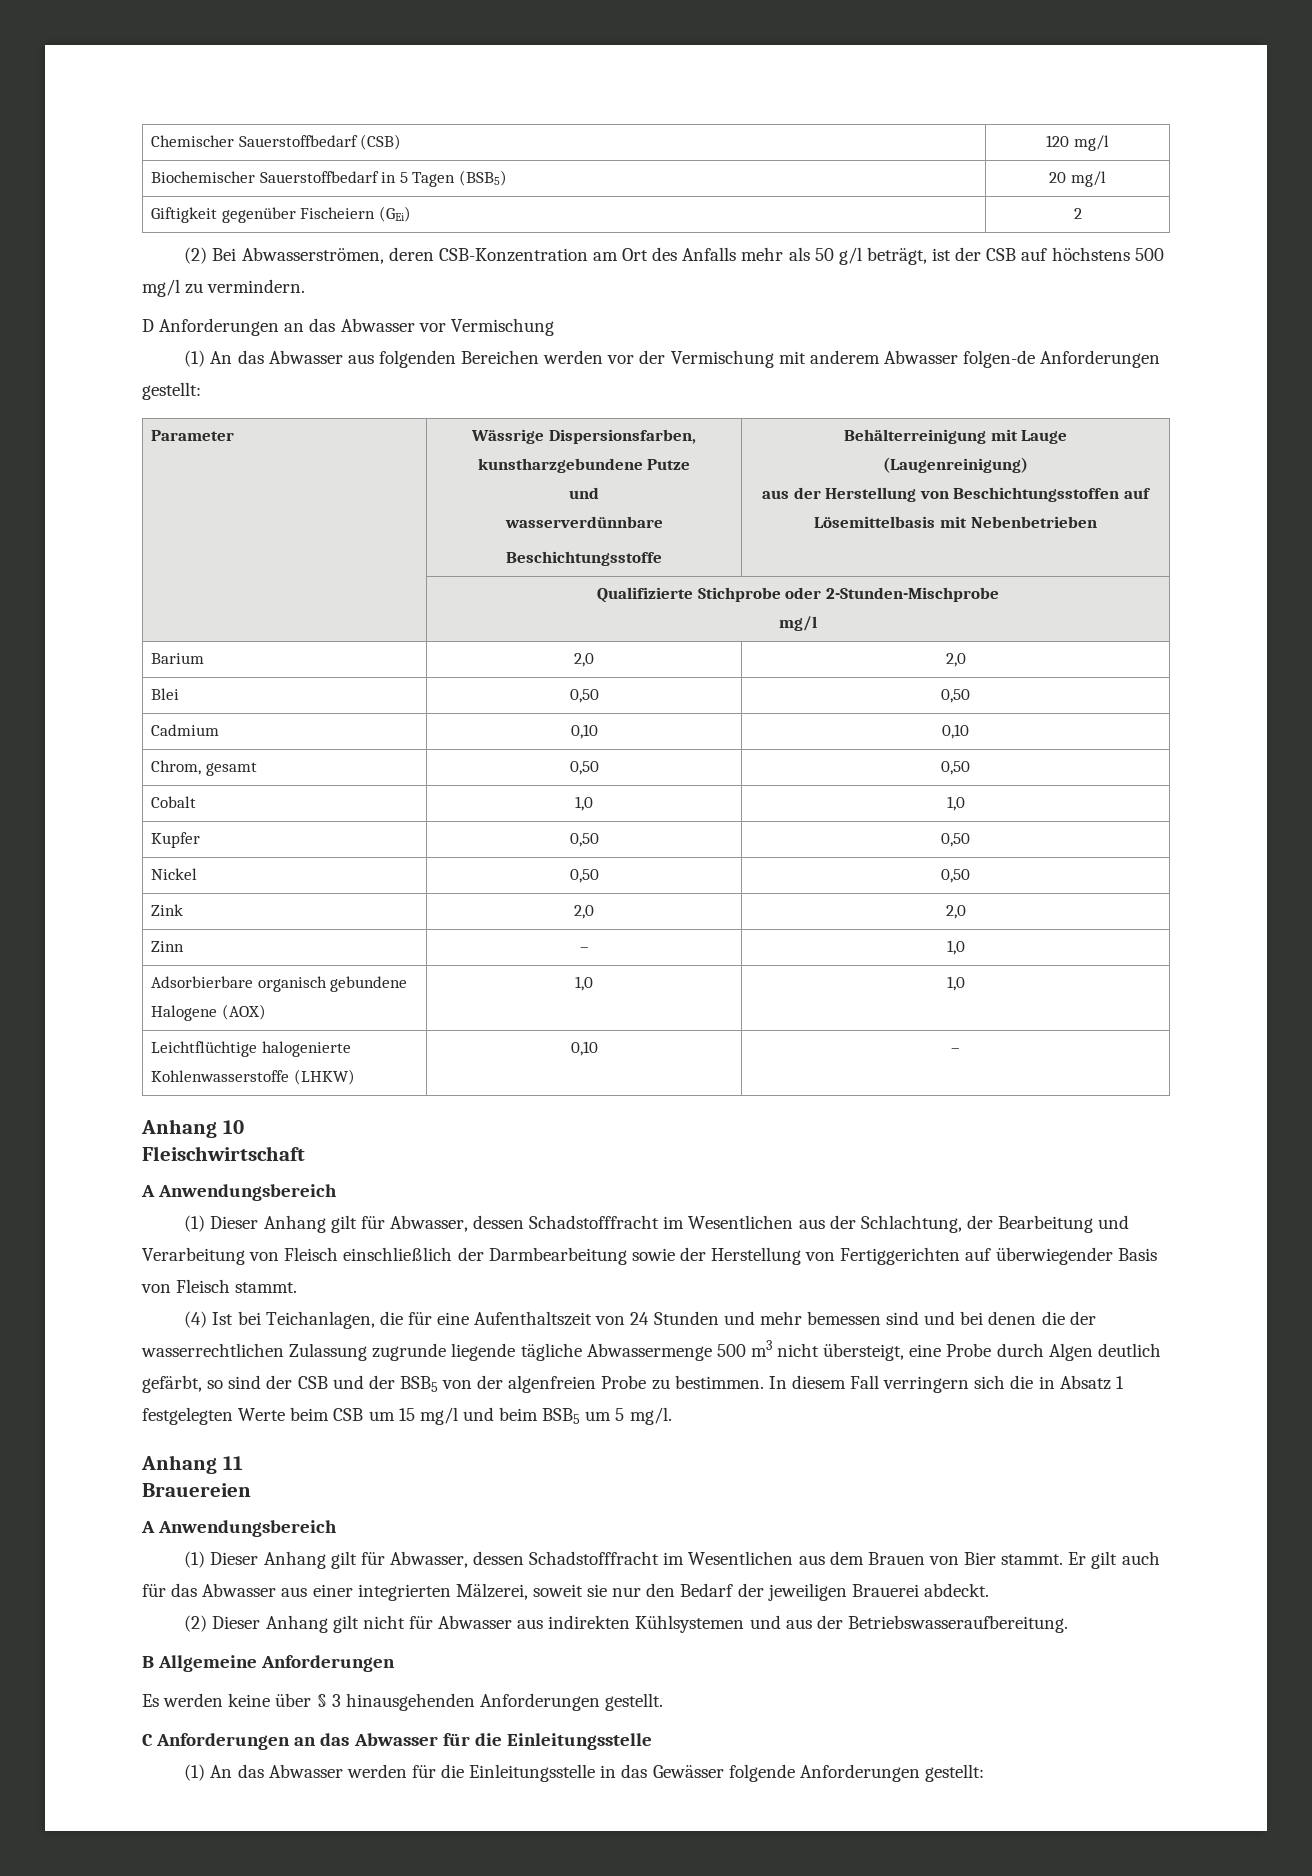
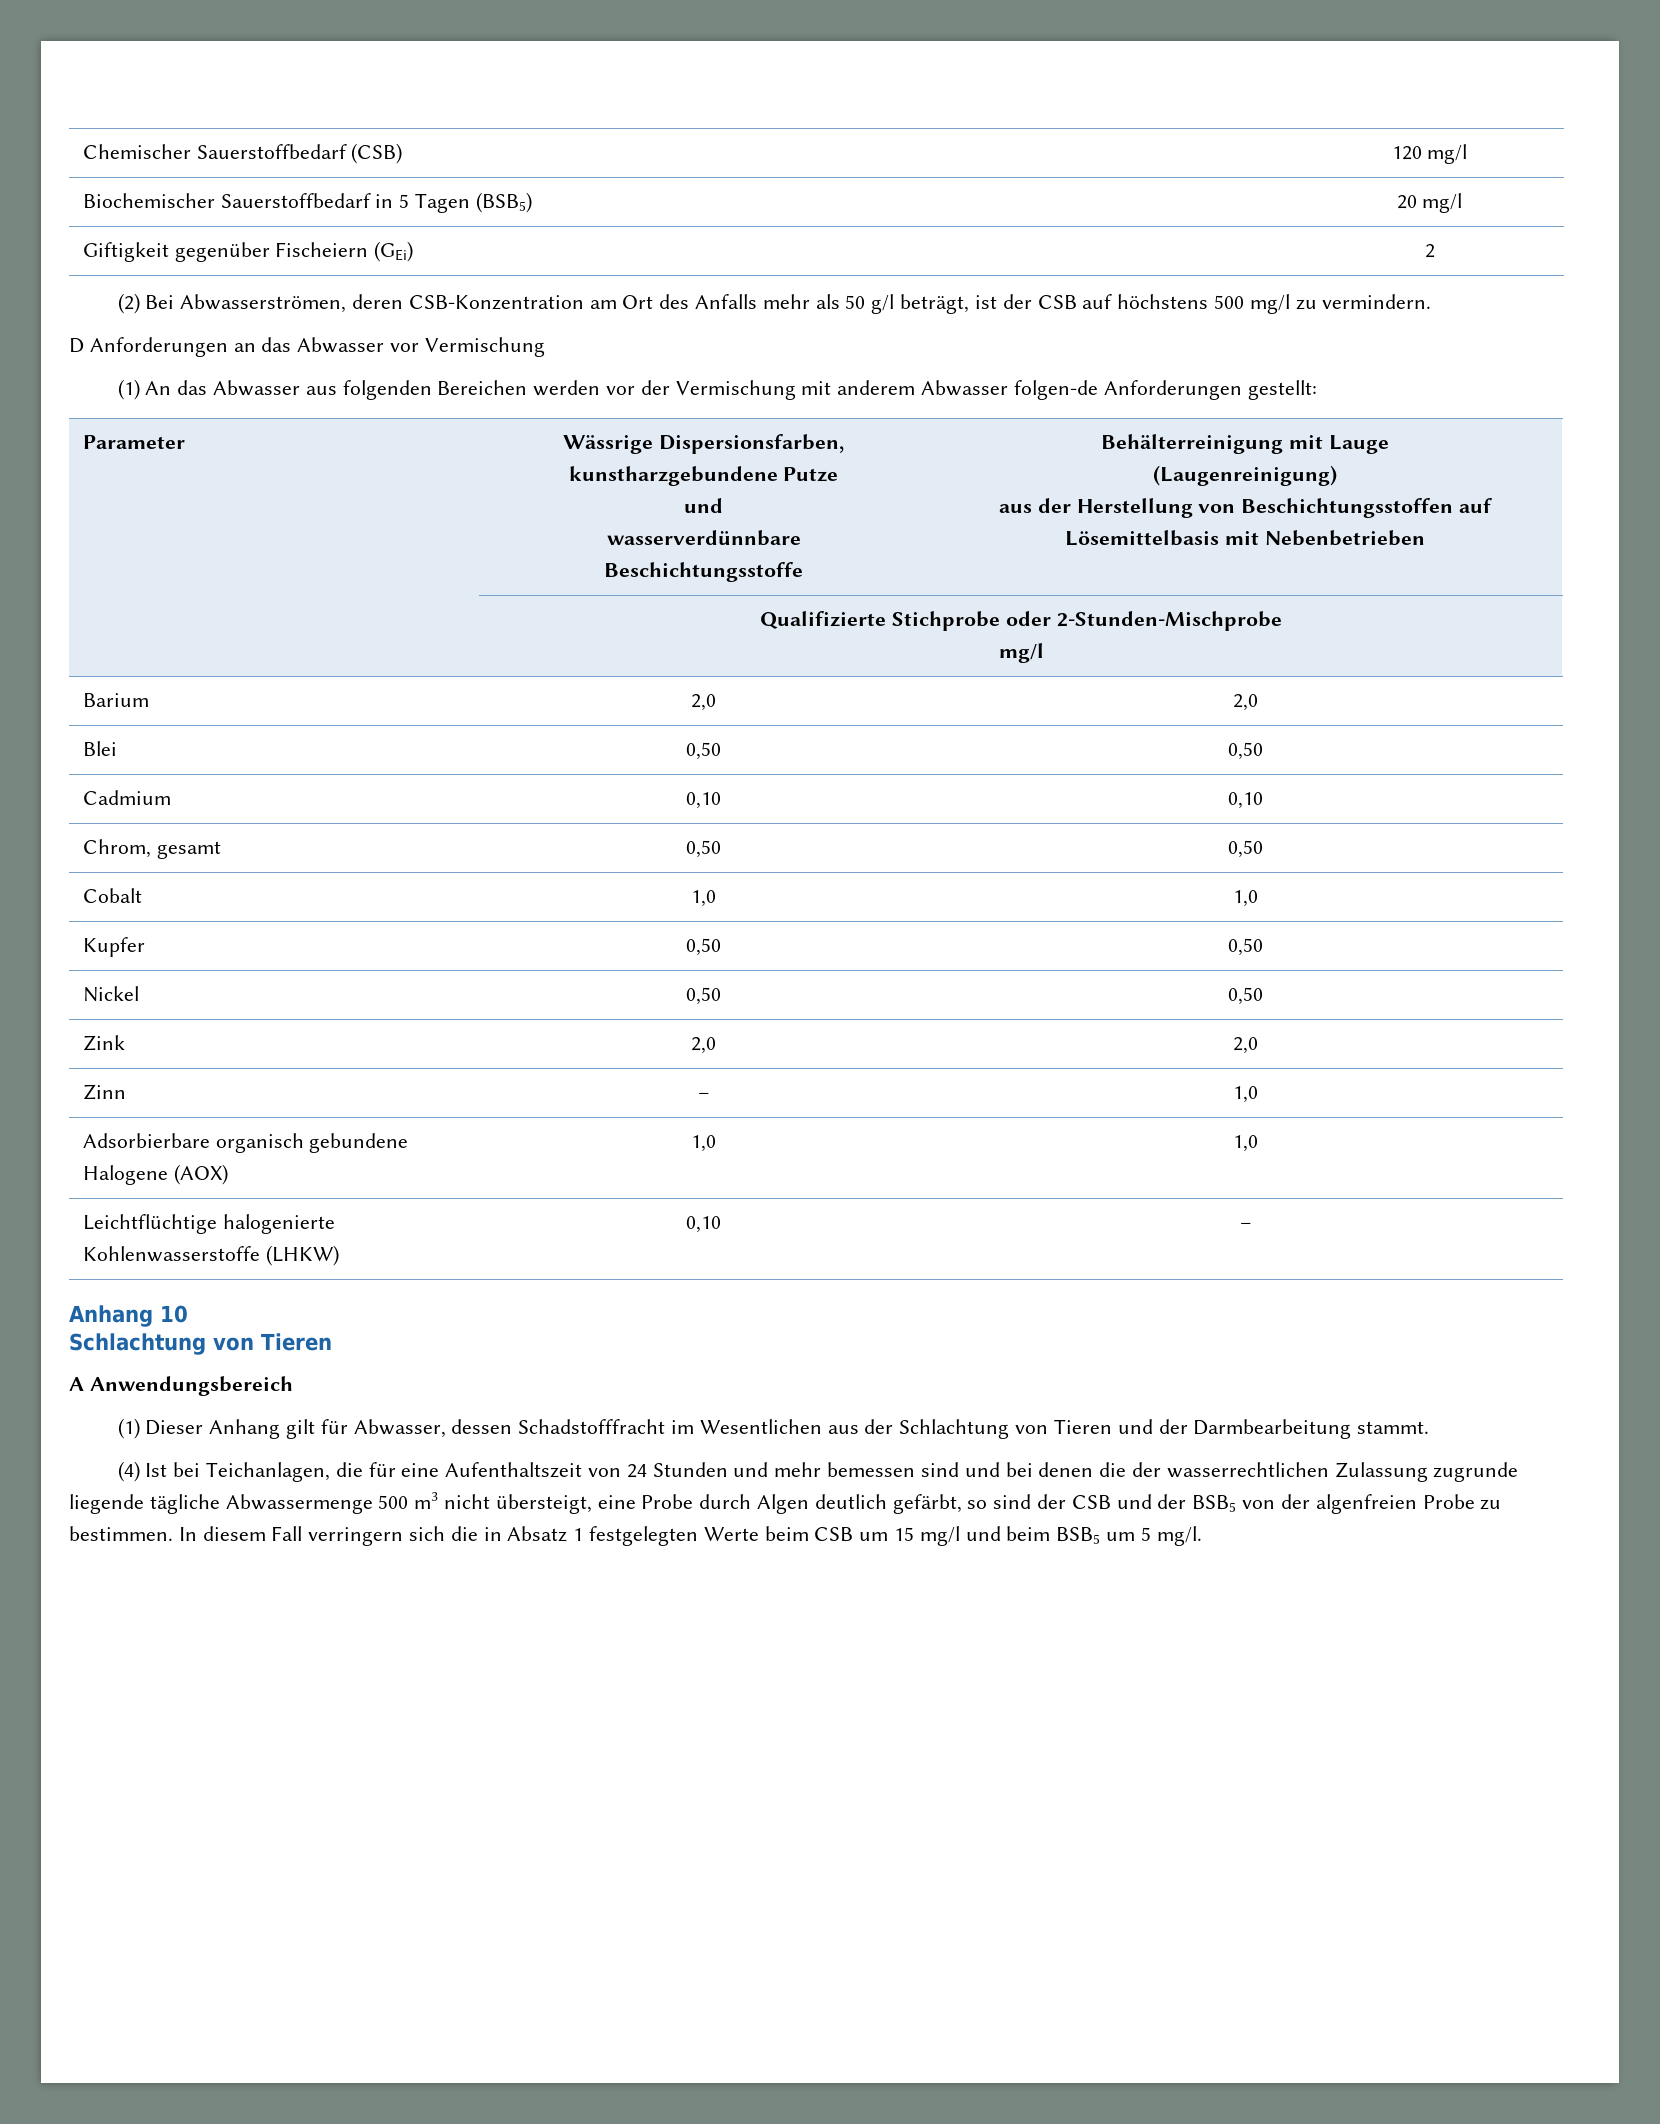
  Anhang 10
- Fleischwirtschaft
+ Schlachtung von Tieren
- (1) Dieser Anhang gilt für Abwasser, dessen Schadstofffracht im Wesentlichen aus der Schlachtung, der Bearbeitung und Verarbeitung von Fleisch einschließlich der Darmbearbeitung sowie der Herstellung von Fertiggerichten auf überwiegender Basis von Fleisch stammt.
+ (1) Dieser Anhang gilt für Abwasser, dessen Schadstofffracht im Wesentlichen aus der Schlachtung von Tieren und der Darmbearbeitung stammt.
- Anhang 11
- Brauereien
- A Anwendungsbereich
- (1) Dieser Anhang gilt für Abwasser, dessen Schadstofffracht im Wesentlichen aus dem Brauen von Bier stammt. Er gilt auch für das Abwasser aus einer integrierten Mälzerei, soweit sie nur den Bedarf der jeweiligen Brauerei abdeckt.
- (2) Dieser Anhang gilt nicht für Abwasser aus indirekten Kühlsystemen und aus der Betriebswasseraufbereitung.
- B Allgemeine Anforderungen
- Es werden keine über § 3 hinausgehenden Anforderungen gestellt.
- C Anforderungen an das Abwasser für die Einleitungsstelle
- (1) An das Abwasser werden für die Einleitungsstelle in das Gewässer folgende Anforderungen gestellt:

